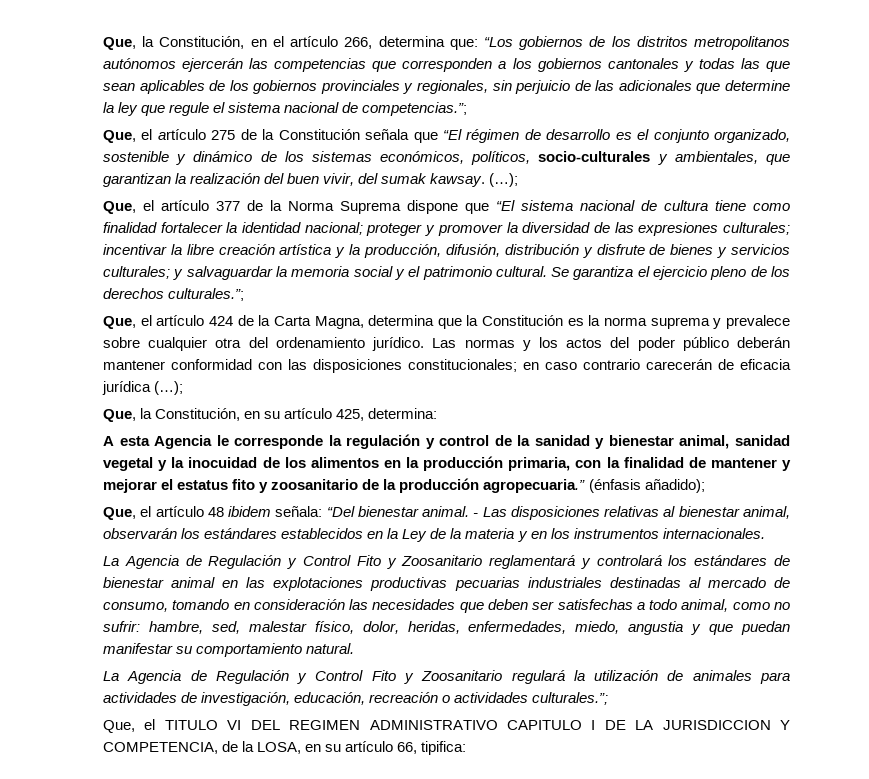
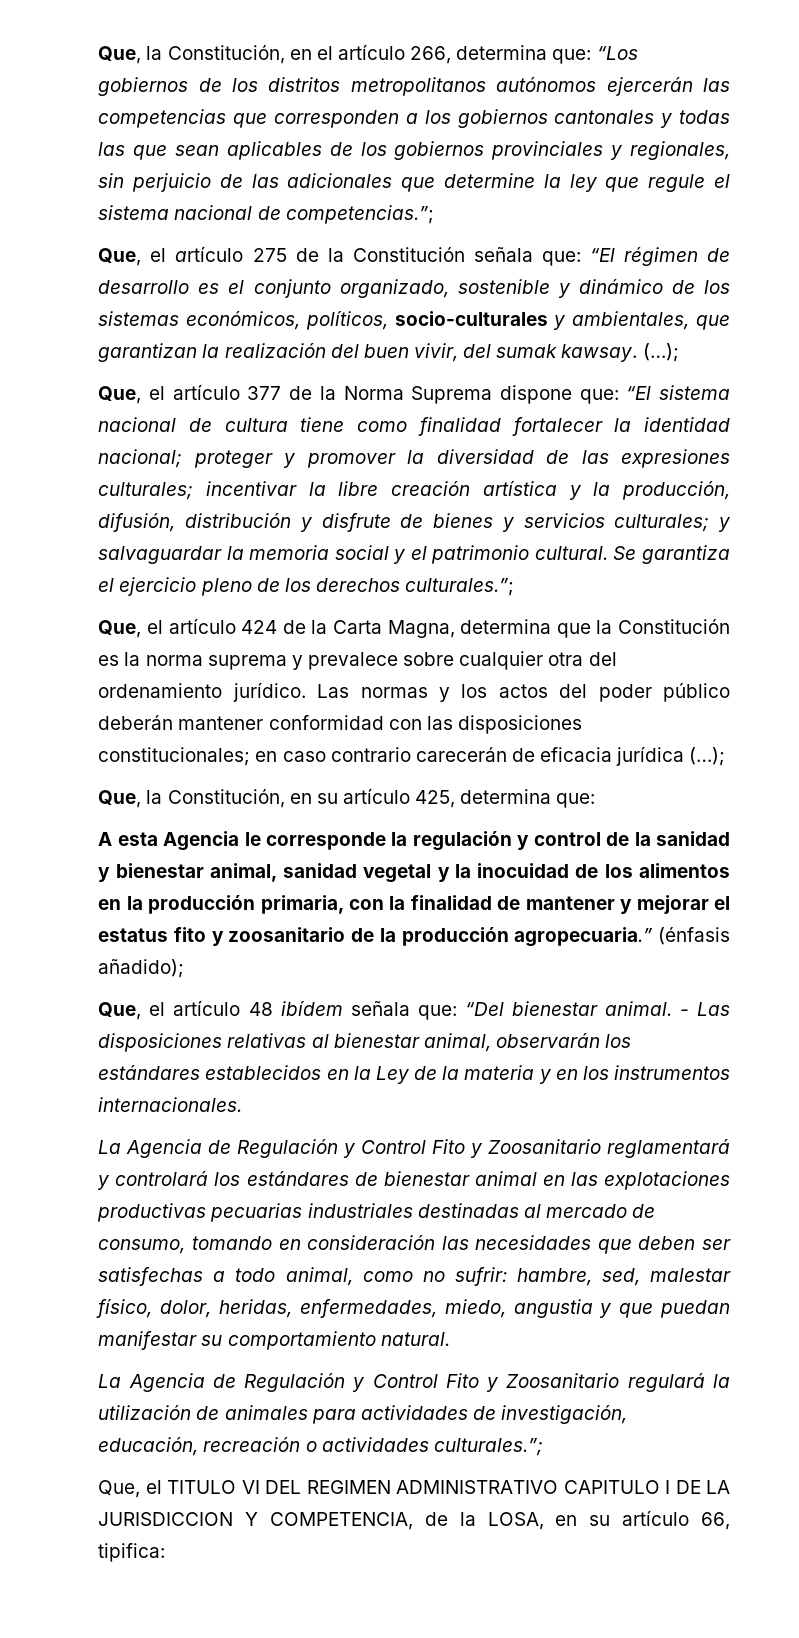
- Que, el artículo 275 de la Constitución señala que “El régimen de desarrollo es el conjunto organizado, sostenible y dinámico de los sistemas económicos, políticos, socio-culturales y ambientales, que garantizan la realización del buen vivir, del sumak kawsay.
+ Que, el artículo 275 de la Constitución señala que: “El régimen de desarrollo es el conjunto organizado, sostenible y dinámico de los sistemas económicos, políticos, socio-culturales y ambientales, que garantizan la realización del buen vivir, del sumak kawsay.
- Que, el artículo 377 de la Norma Suprema dispone que “El sistema nacional de cultura tiene como finalidad fortalecer la identidad nacional; proteger y promover la diversidad de las expresiones culturales; incentivar la libre creación artística y la producción, difusión, distribución y disfrute de bienes y servicios culturales; y salvaguardar la memoria social y el patrimonio cultural.
+ Que, el artículo 377 de la Norma Suprema dispone que: “El sistema nacional de cultura tiene como finalidad fortalecer la identidad nacional; proteger y promover la diversidad de las expresiones culturales; incentivar la libre creación artística y la producción, difusión, distribución y disfrute de bienes y servicios culturales; y salvaguardar la memoria social y el patrimonio cultural.
- Que, la Constitución, en su artículo 425, determina:
+ Que, la Constitución, en su artículo 425, determina que:
- Que, el artículo 48 ibidem señala: “Del bienestar animal.
+ Que, el artículo 48 ibídem señala que: “Del bienestar animal.

